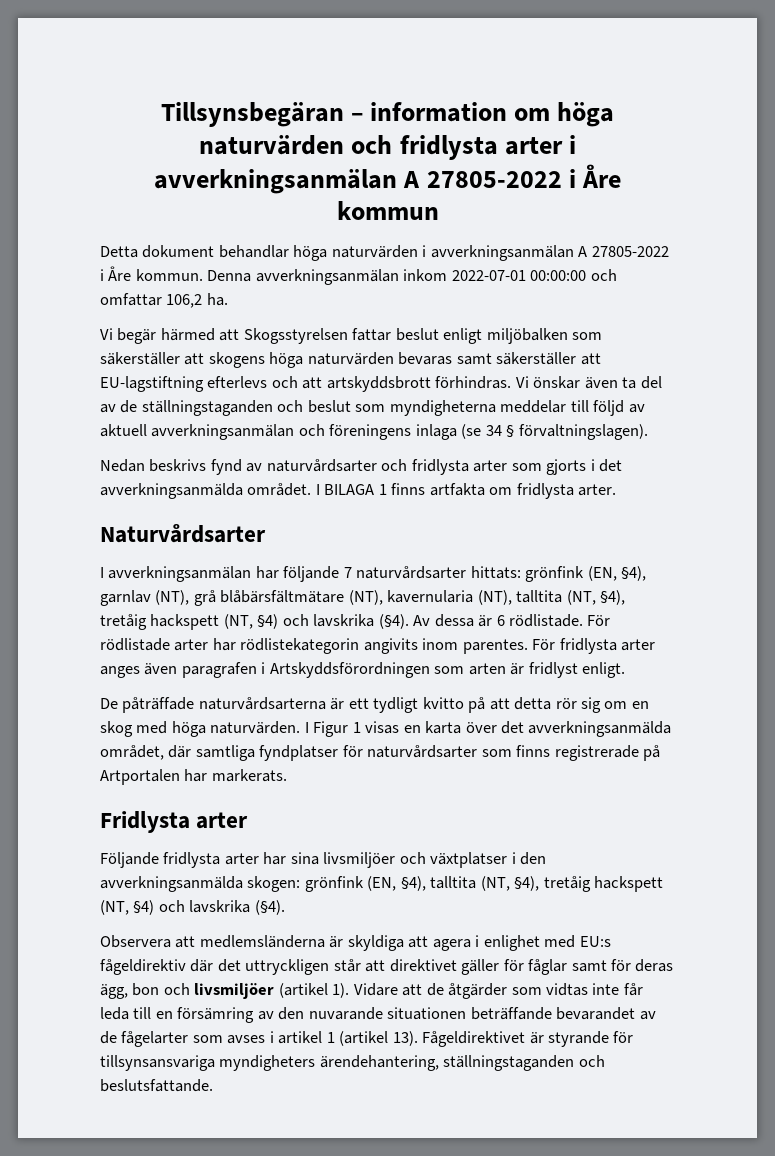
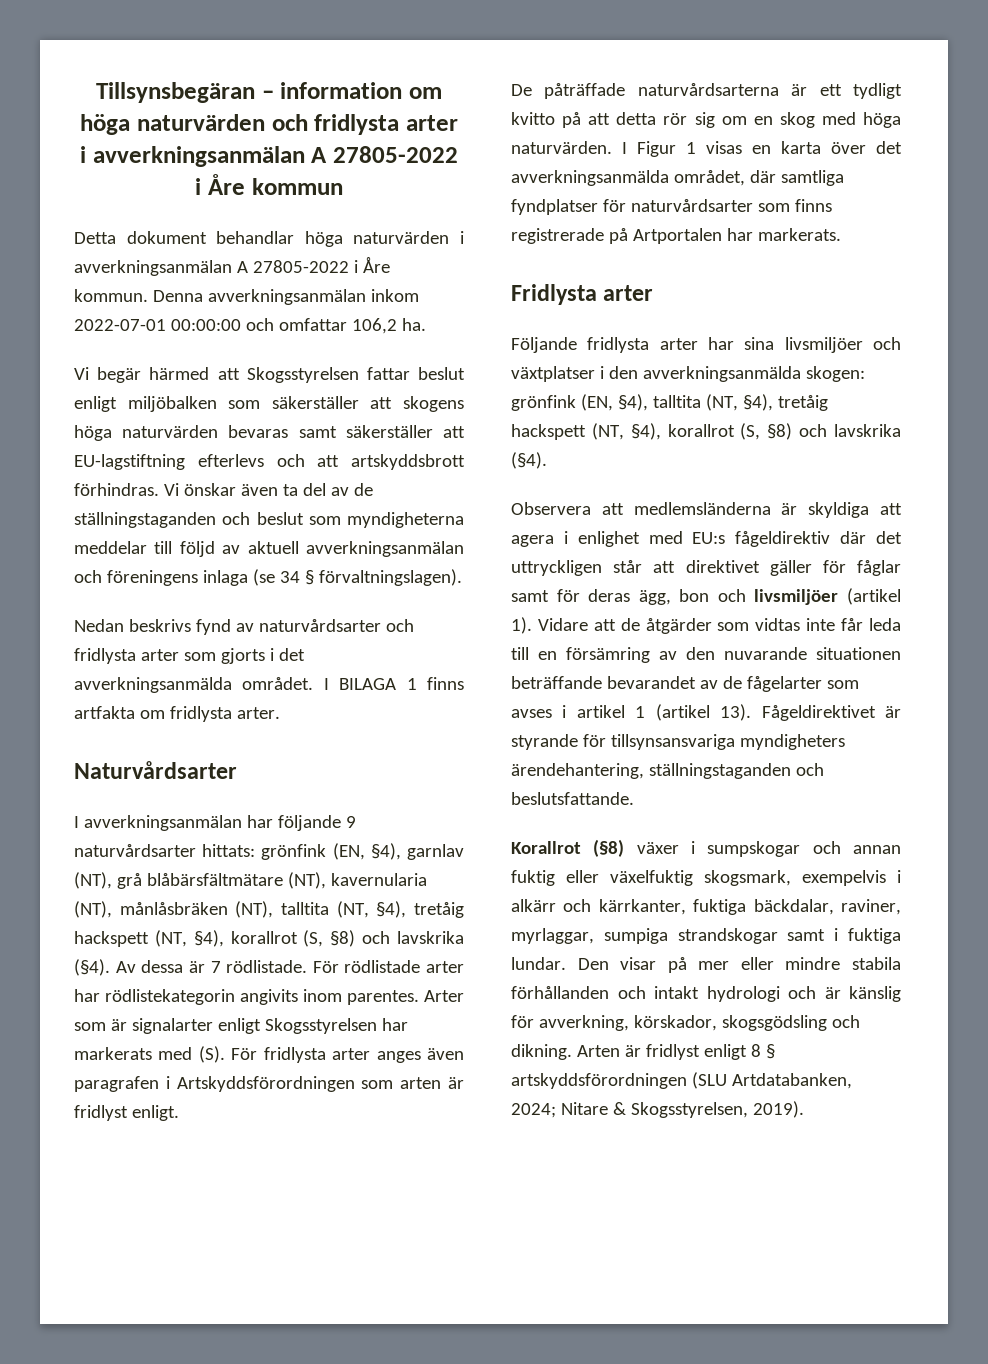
- I avverkningsanmälan har följande 7 naturvårdsarter hittats: grönfink (EN, §4), garnlav (NT), grå blåbärsfältmätare (NT), kavernularia (NT), talltita (NT, §4), tretåig hackspett (NT, §4) och lavskrika (§4).
+ I avverkningsanmälan har följande 9 naturvårdsarter hittats: grönfink (EN, §4), garnlav (NT), grå blåbärsfältmätare (NT), kavernularia (NT), månlåsbräken (NT), talltita (NT, §4), tretåig hackspett (NT, §4), korallrot (S, §8) och lavskrika (§4).
- Av dessa är 6 rödlistade.
+ Av dessa är 7 rödlistade.
- För fridlysta arter anges även paragrafen i Artskyddsförordningen som arten är fridlyst enligt.
+ Arter som är signalarter enligt Skogsstyrelsen har markerats med (S). För fridlysta arter anges även paragrafen i Artskyddsförordningen som arten är fridlyst enligt.
- Följande fridlysta arter har sina livsmiljöer och växtplatser i den avverkningsanmälda skogen: grönfink (EN, §4), talltita (NT, §4), tretåig hackspett (NT, §4) och lavskrika (§4).
+ Följande fridlysta arter har sina livsmiljöer och växtplatser i den avverkningsanmälda skogen: grönfink (EN, §4), talltita (NT, §4), tretåig hackspett (NT, §4), korallrot (S, §8) och lavskrika (§4).
+ Korallrot (§8) växer i sumpskogar och annan fuktig eller växelfuktig skogsmark, exempelvis i alkärr och kärrkanter, fuktiga bäckdalar, raviner, myrlaggar, sumpiga strandskogar samt i fuktiga lundar. Den visar på mer eller mindre stabila förhållanden och intakt hydrologi och är känslig för avverkning, körskador, skogsgödsling och dikning. Arten är fridlyst enligt 8 § artskyddsförordningen (SLU Artdatabanken, 2024; Nitare & Skogsstyrelsen, 2019).

